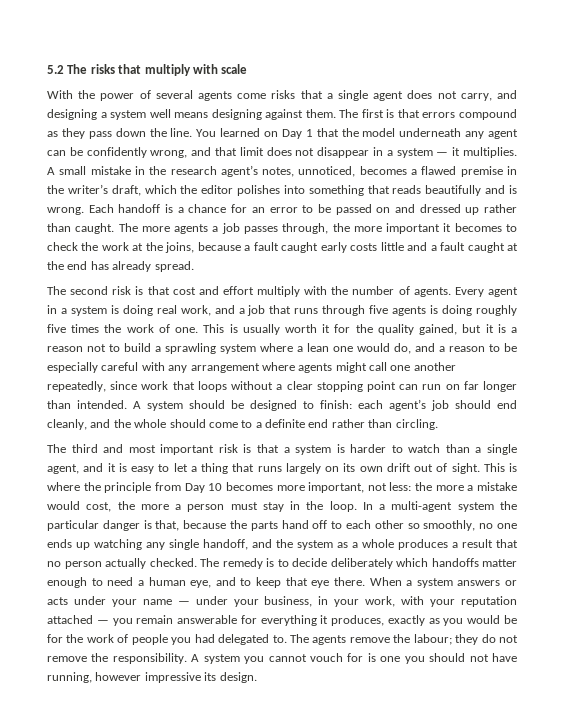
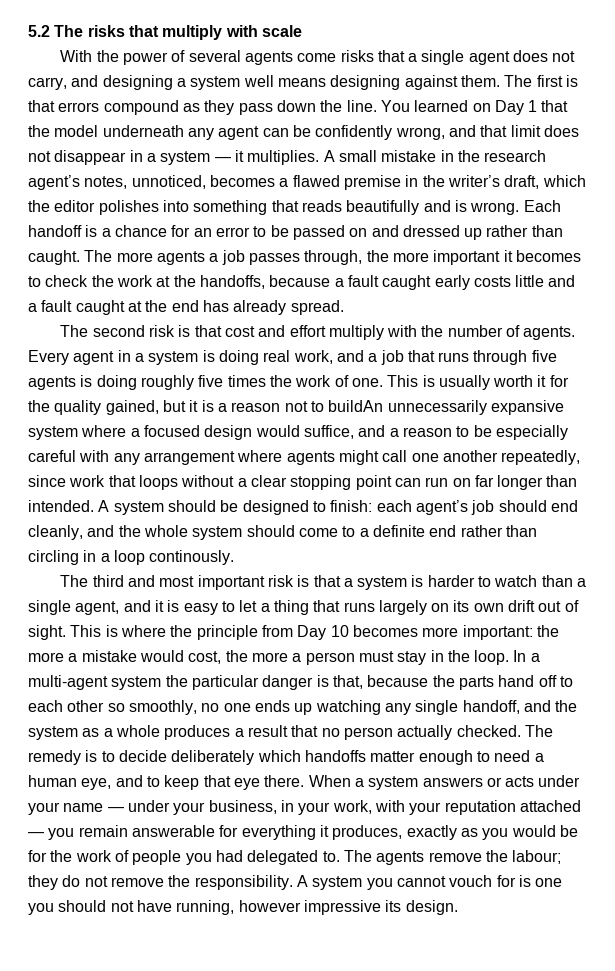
- The more agents a job passes through, the more important it becomes to check the work at the joins, because a fault caught early costs little and a fault caught at the end has already spread.
+ The more agents a job passes through, the more important it becomes to check the work at the handoffs, because a fault caught early costs little and a fault caught at the end has already spread.
- This is usually worth it for the quality gained, but it is a reason not to build a sprawling system where a lean one would do, and a reason to be especially careful with any arrangement where agents might call one another repeatedly, since work that loops without a clear stopping point can run on far longer than intended.
+ This is usually worth it for the quality gained, but it is a reason not to buildAn unnecessarily expansive system where a focused design would suffice, and a reason to be especially careful with any arrangement where agents might call one another repeatedly, since work that loops without a clear stopping point can run on far longer than intended.
- A system should be designed to finish: each agent’s job should end cleanly, and the whole should come to a definite end rather than circling.
+ A system should be designed to finish: each agent’s job should end cleanly, and the whole system should come to a definite end rather than circling in a loop continously.
- This is where the principle from Day 10 becomes more important, not less: the more a mistake would cost, the more a person must stay in the loop.
+ This is where the principle from Day 10 becomes more important: the more a mistake would cost, the more a person must stay in the loop.

